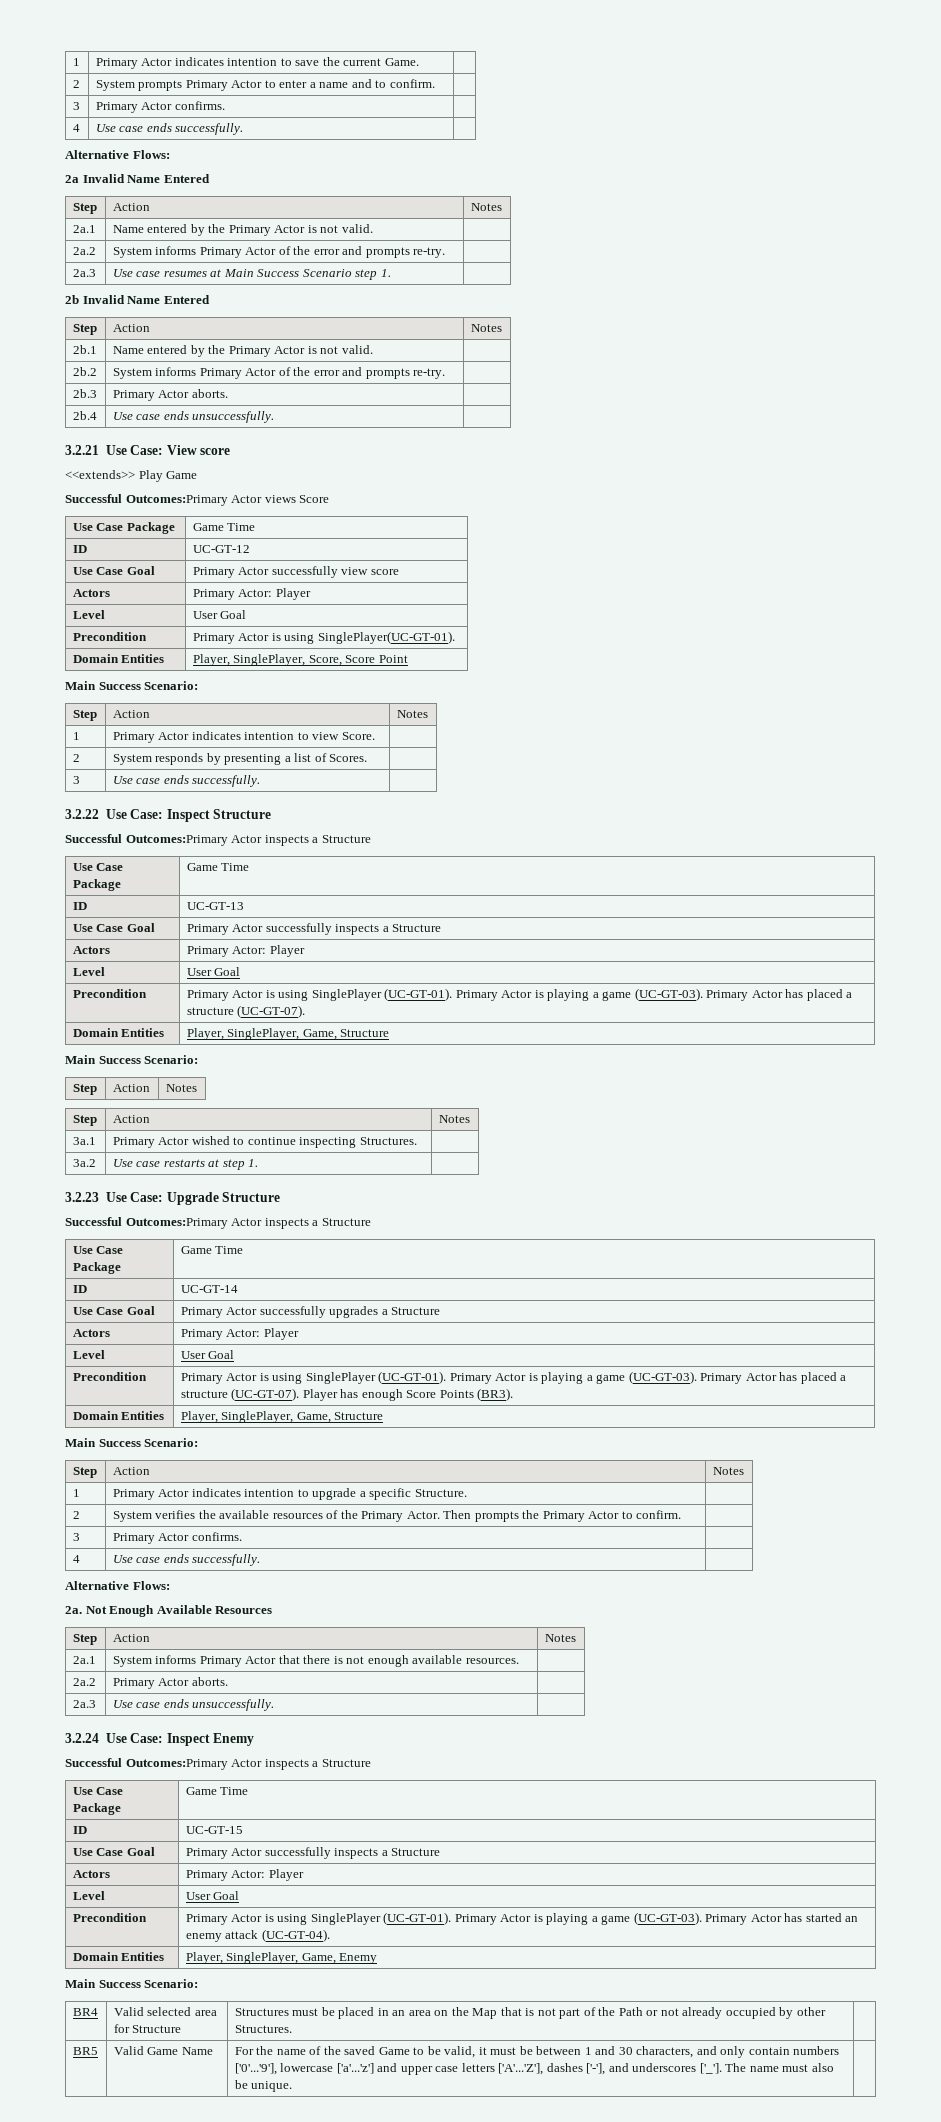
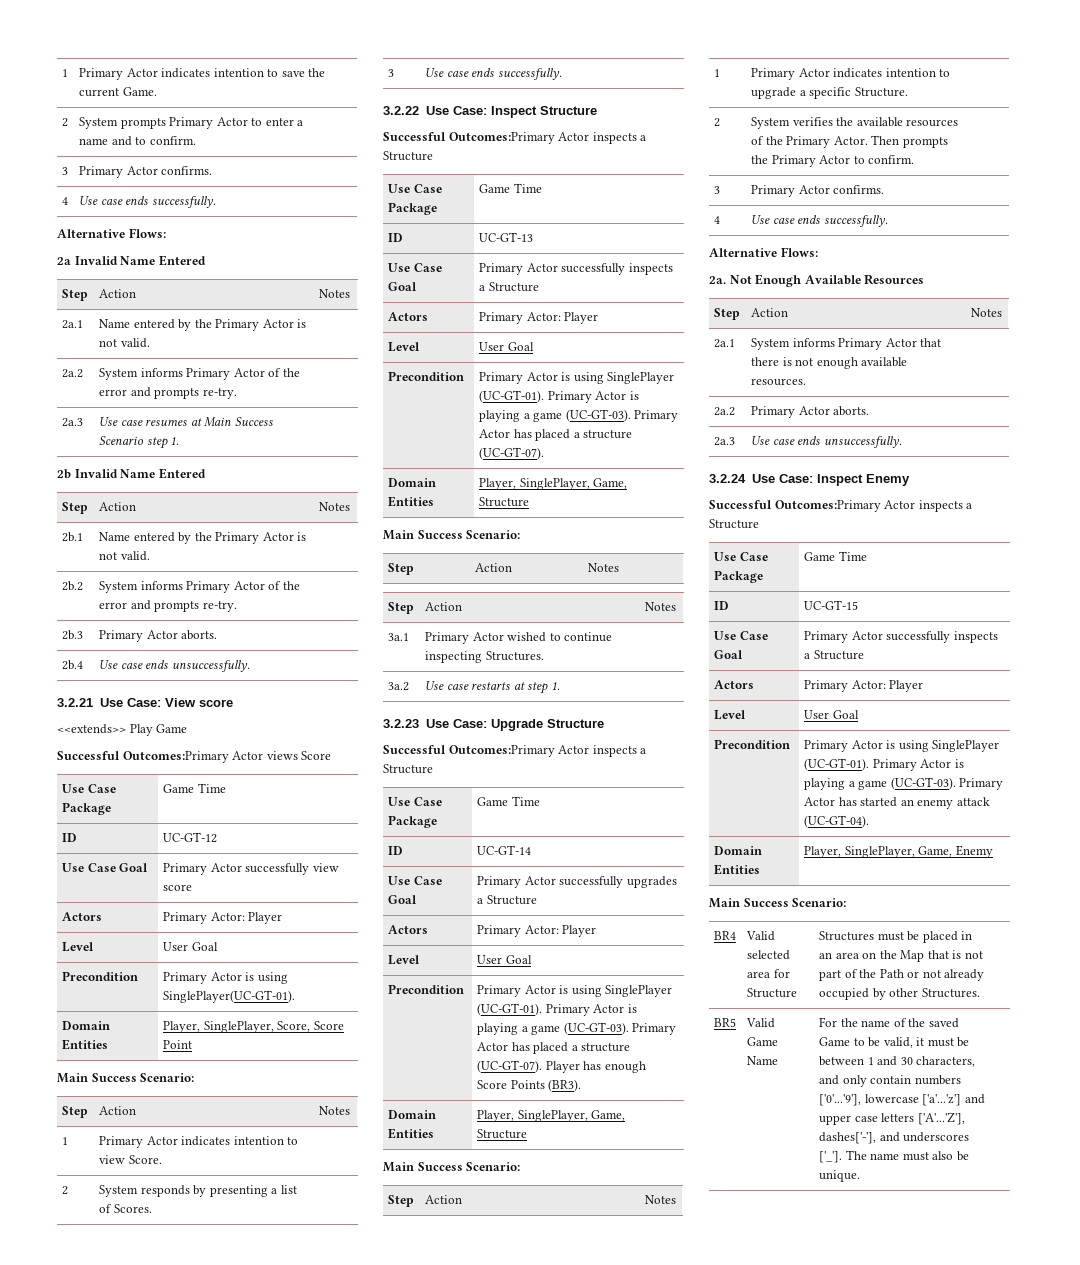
- For the name of the saved Game to be valid, it must be between 1 and 30 characters, and only contain numbers ['0'...'9'], lowercase ['a'...'z'] and upper case letters ['A'...'Z'], dashes ['-'], and underscores ['_'].
+ For the name of the saved Game to be valid, it must be between 1 and 30 characters, and only contain numbers ['0'...'9'], lowercase ['a'...'z'] and upper case letters ['A'...'Z'], dashes['-'], and underscores ['_'].

